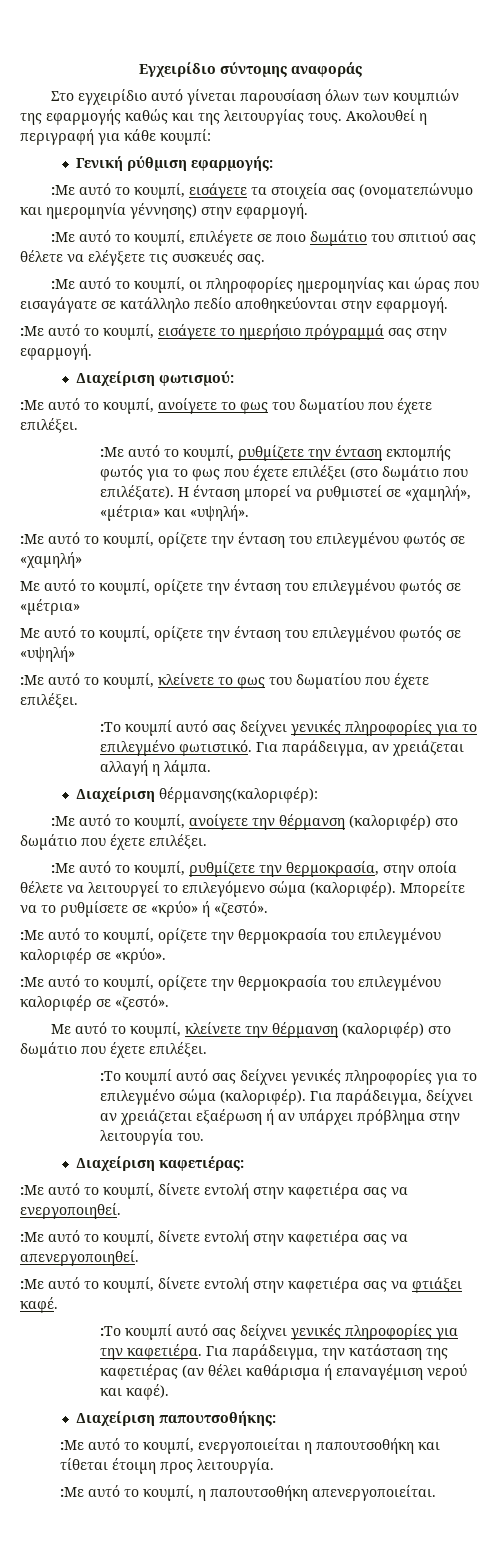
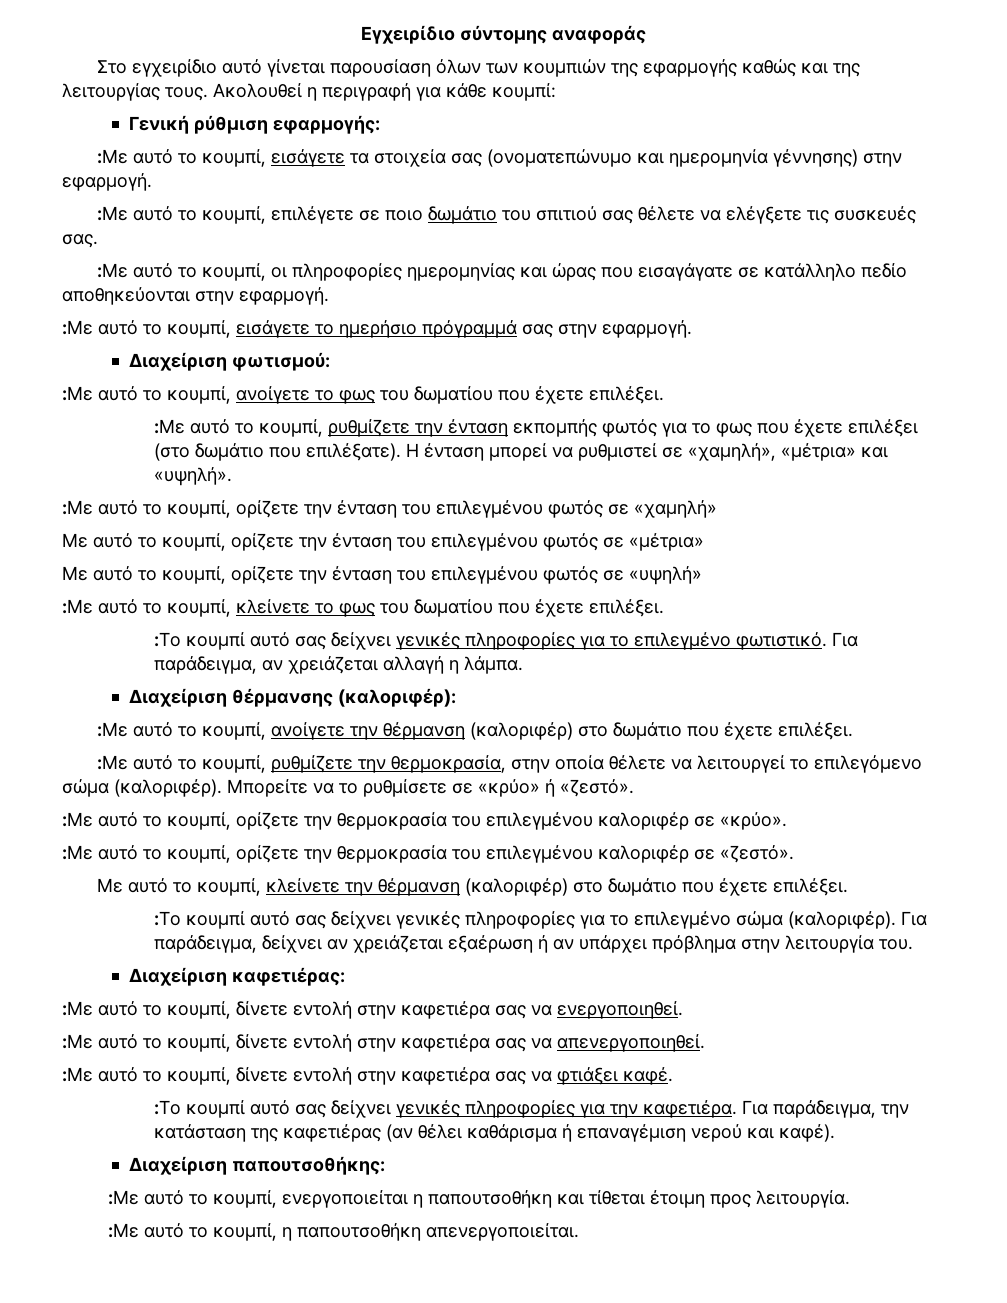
- Διαχείριση θέρμανσης(καλοριφέρ):
+ Διαχείριση θέρμανσης (καλοριφέρ):

